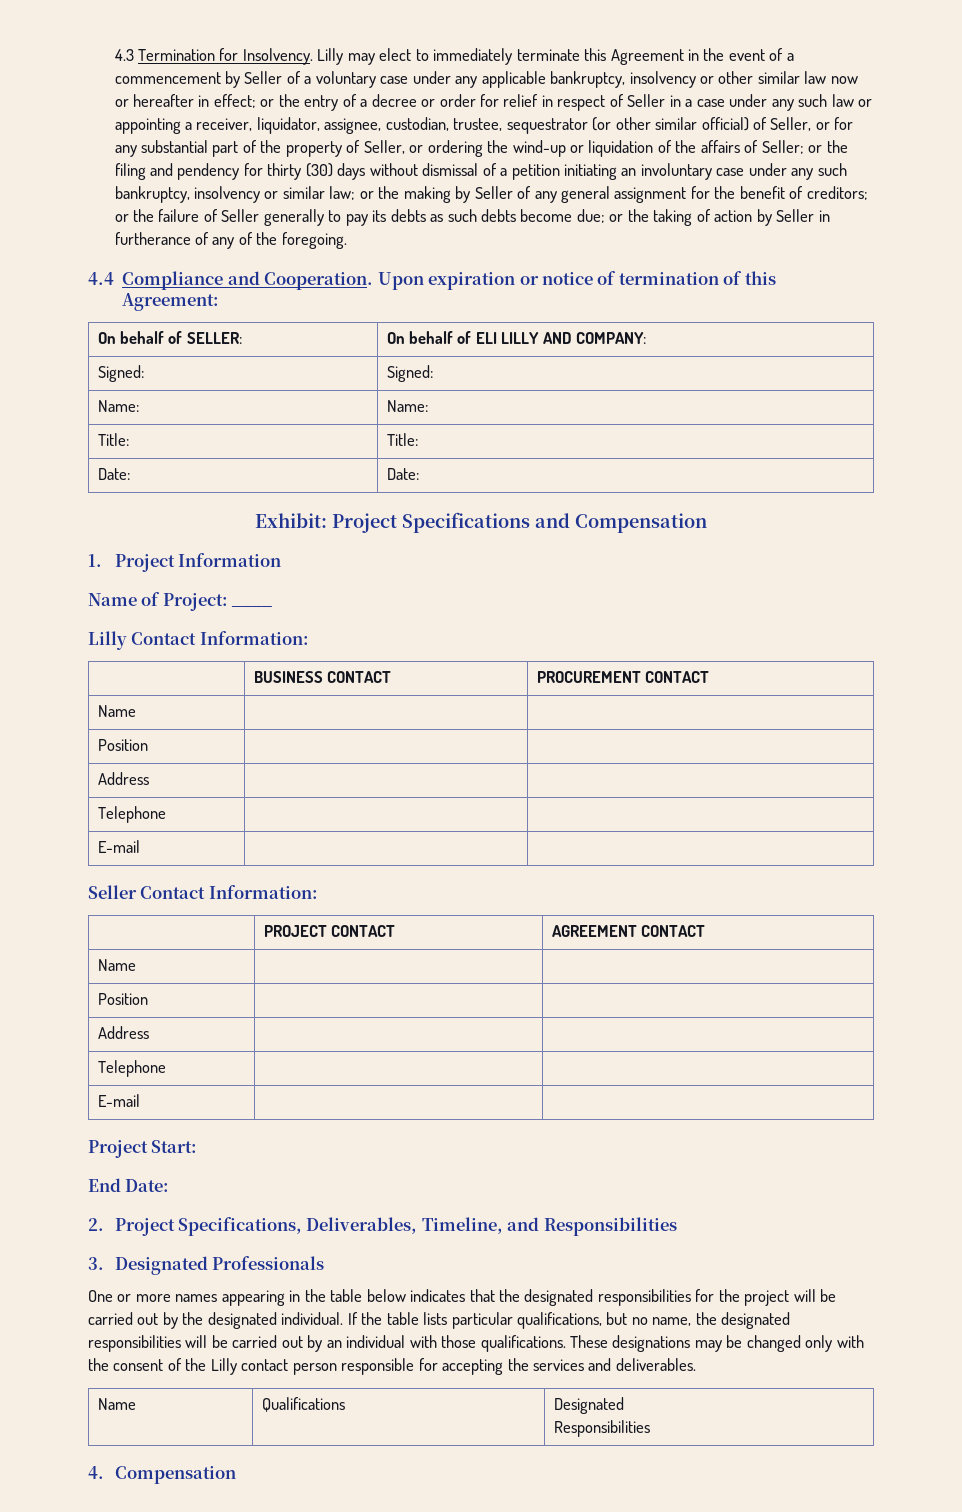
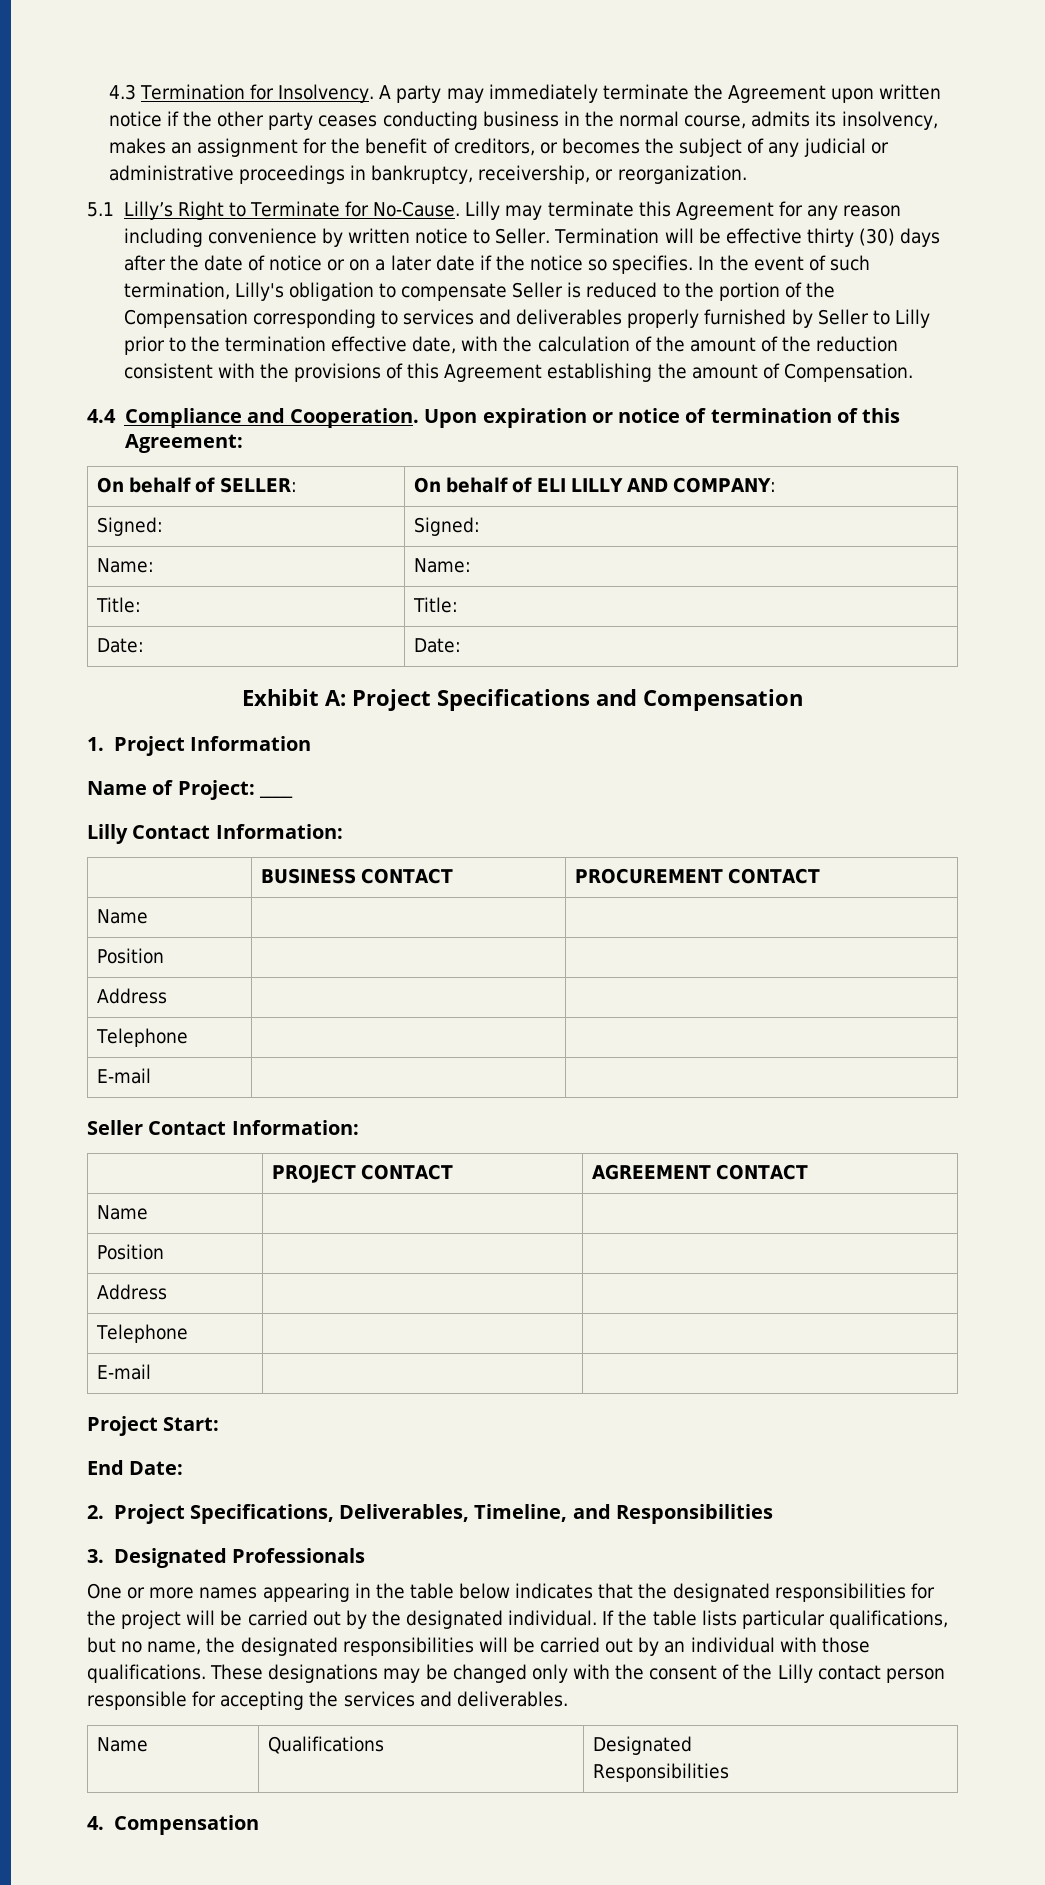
- Lilly may elect to immediately terminate this Agreement in the event of a commencement by Seller of a voluntary case under any applicable bankruptcy, insolvency or other similar law now or hereafter in effect; or the entry of a decree or order for relief in respect of Seller in a case under any such law or appointing a receiver, liquidator, assignee, custodian, trustee, sequestrator (or other similar official) of Seller, or for any substantial part of the property of Seller, or ordering the wind-up or liquidation of the affairs of Seller; or the filing and pendency for thirty (30) days without dismissal of a petition initiating an involuntary case under any such bankruptcy, insolvency or similar law; or the making by Seller of any general assignment for the benefit of creditors; or the failure of Seller generally to pay its debts as such debts become due; or the taking of action by Seller in furtherance of any of the foregoing.
+ A party may immediately terminate the Agreement upon written notice if the other party ceases conducting business in the normal course, admits its insolvency, makes an assignment for the benefit of creditors, or becomes the subject of any judicial or administrative proceedings in bankruptcy, receivership, or reorganization.
+ 5.1 Lilly’s Right to Terminate for No-Cause. Lilly may terminate this Agreement for any reason including convenience by written notice to Seller. Termination will be effective thirty (30) days after the date of notice or on a later date if the notice so specifies. In the event of such termination, Lilly's obligation to compensate Seller is reduced to the portion of the Compensation corresponding to services and deliverables properly furnished by Seller to Lilly prior to the termination effective date, with the calculation of the amount of the reduction consistent with the provisions of this Agreement establishing the amount of Compensation.
- Exhibit: Project Specifications and Compensation
+ Exhibit A: Project Specifications and Compensation

